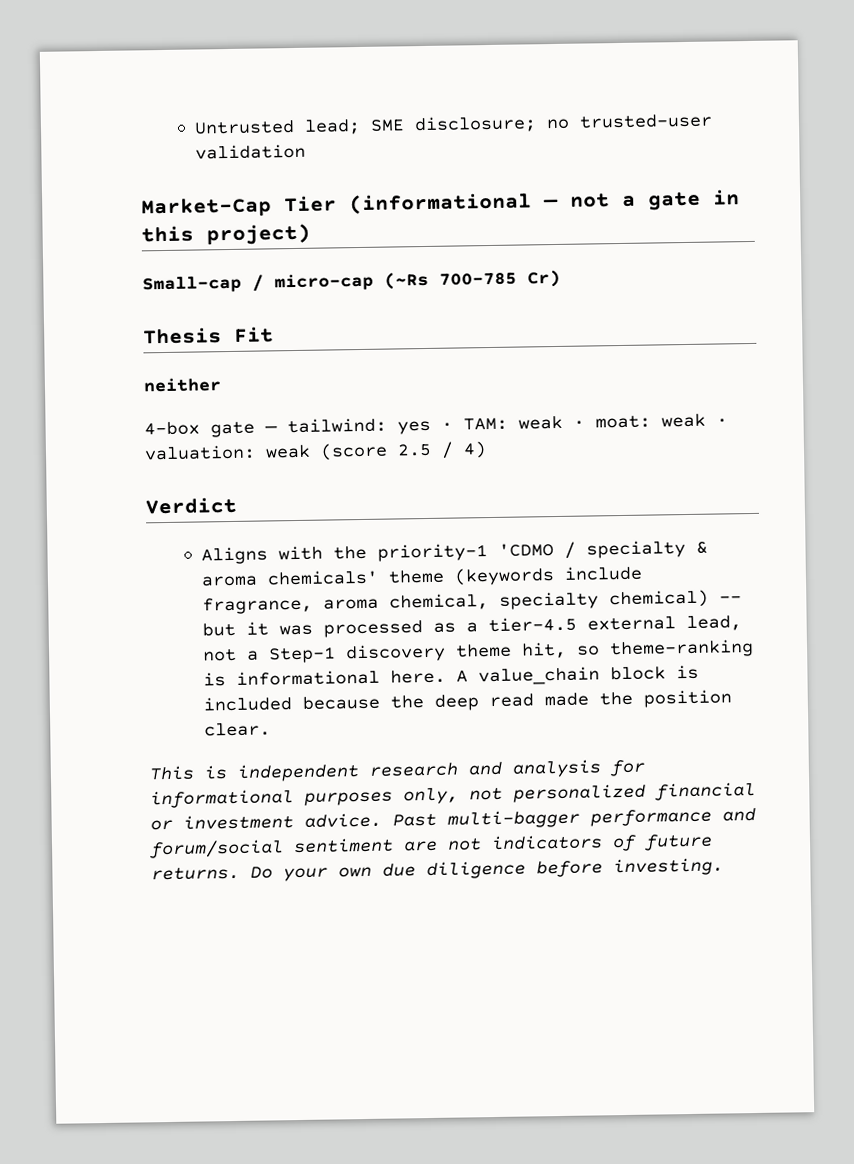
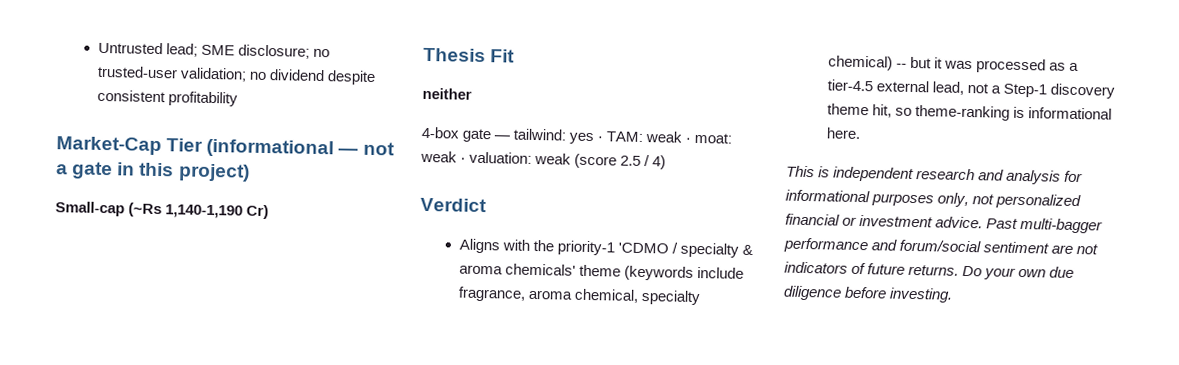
- Untrusted lead; SME disclosure; no trusted-user validation
+ Untrusted lead; SME disclosure; no trusted-user validation; no dividend despite consistent profitability
- Small-cap / micro-cap (~Rs 700-785 Cr)
+ Small-cap (~Rs 1,140-1,190 Cr)
- A value_chain block is included because the deep read made the position clear.

